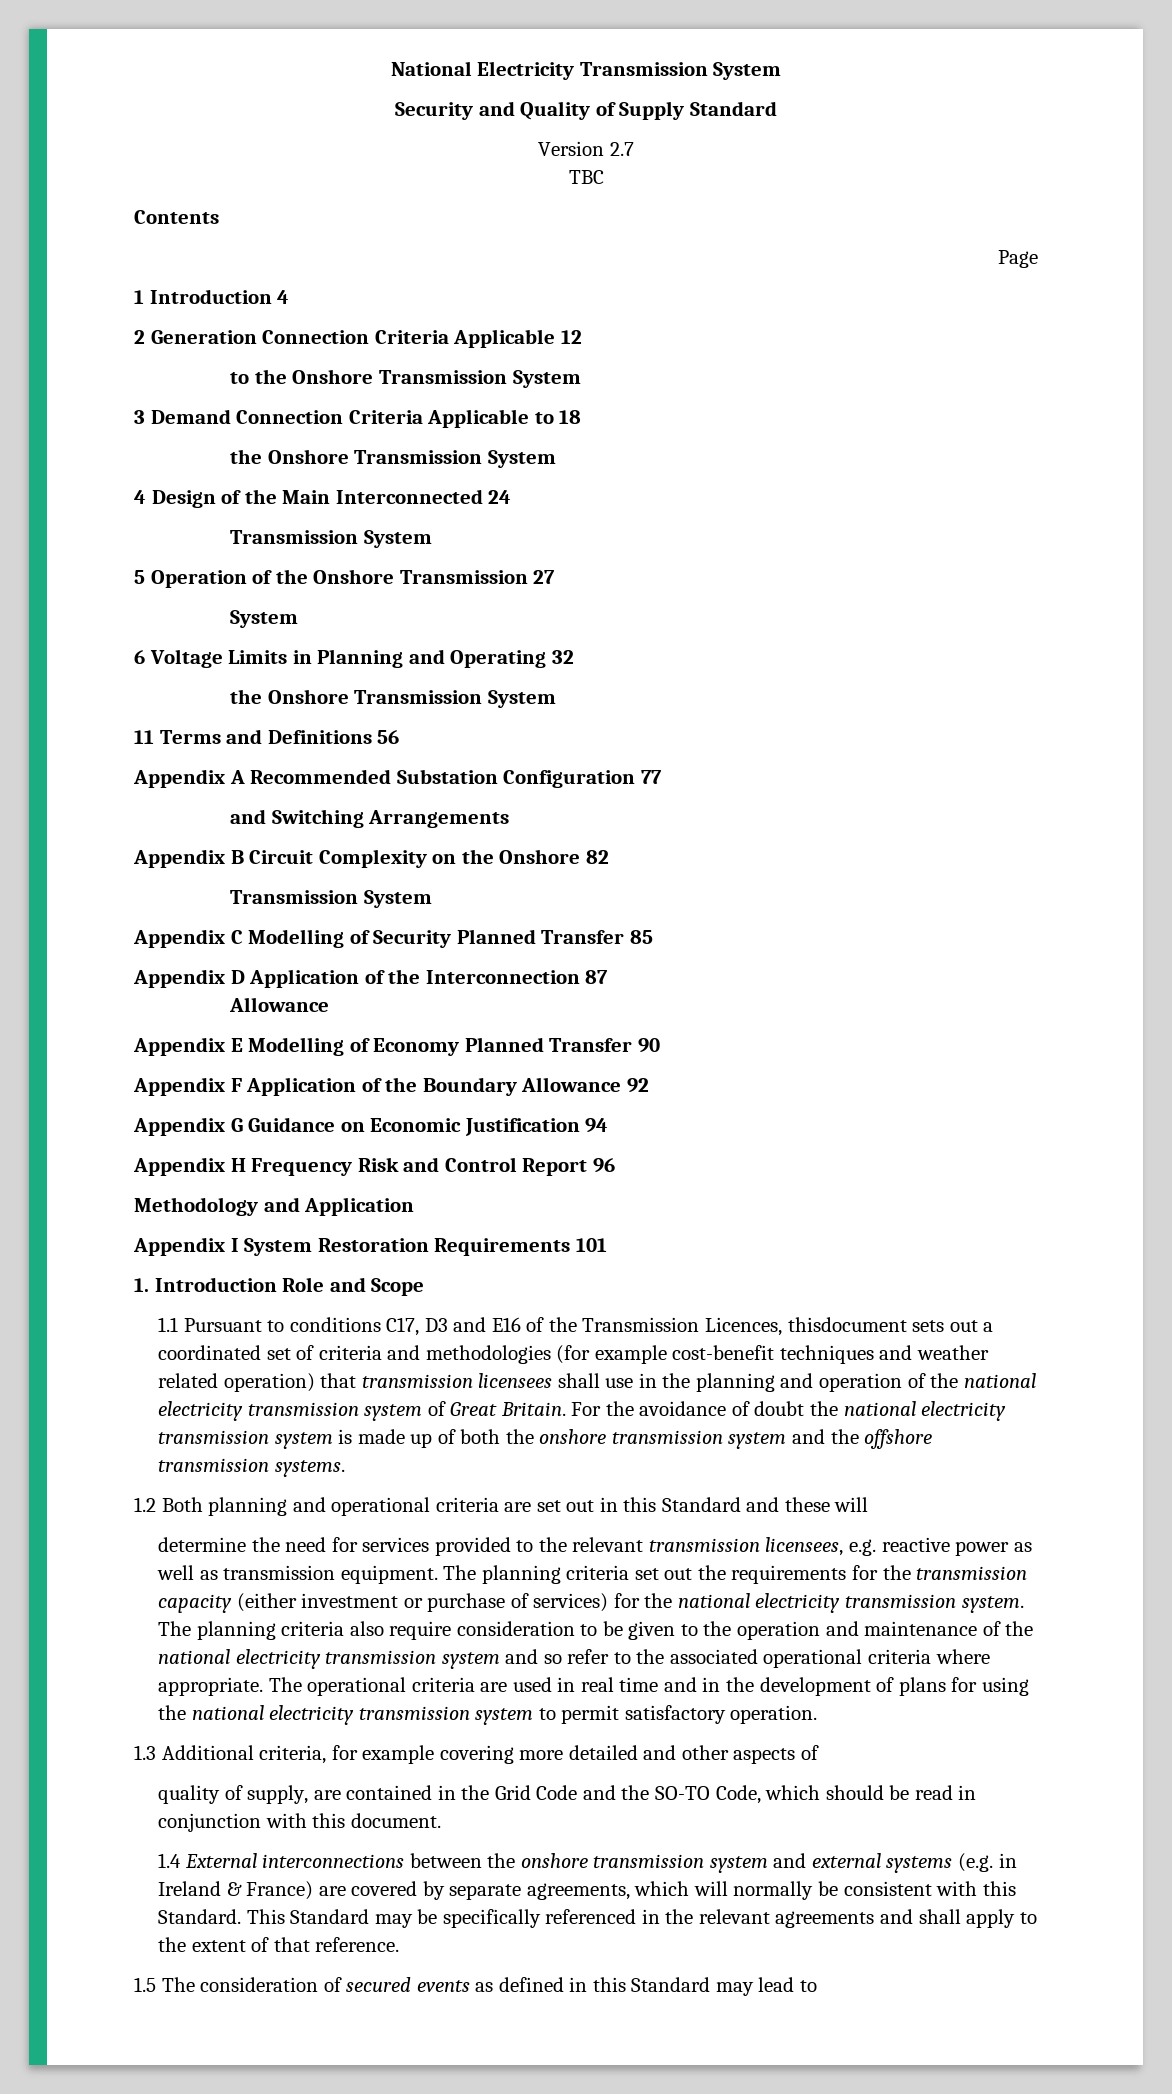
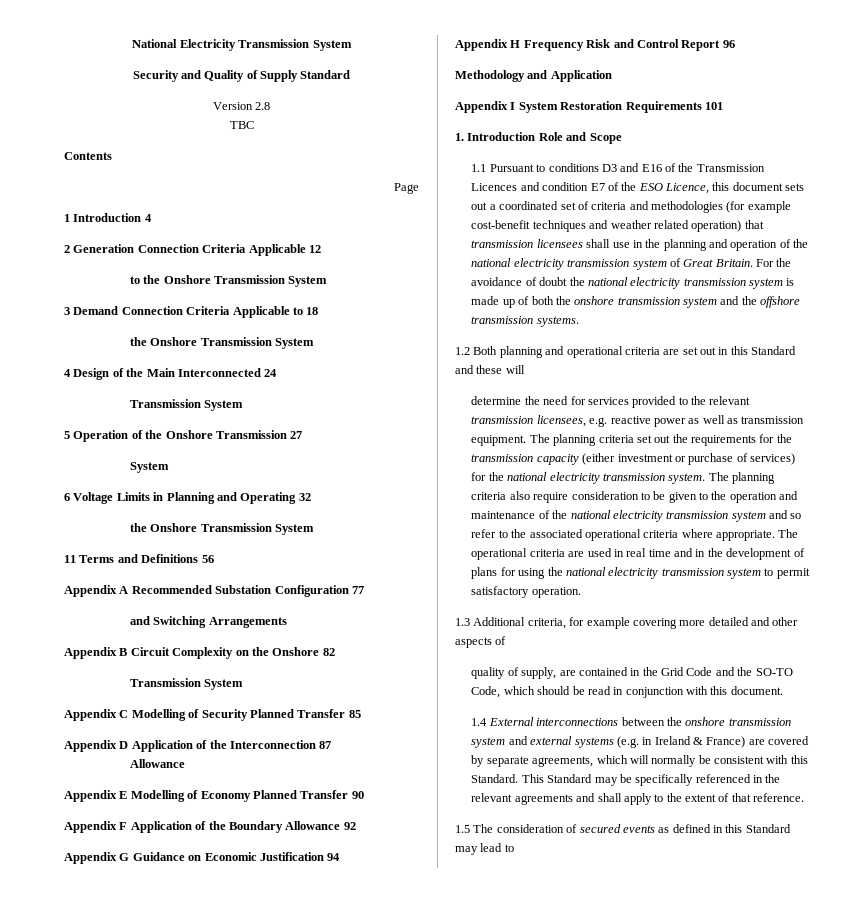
- Version 2.7
+ Version 2.8
- 1.1 Pursuant to conditions C17, D3 and E16 of the Transmission Licences, thisdocument sets out a coordinated set of criteria and methodologies (for example cost-benefit techniques and weather related operation) that transmission licensees shall use in the planning and operation of the national electricity transmission system of Great Britain.
+ 1.1 Pursuant to conditions D3 and E16 of the Transmission Licences and condition E7 of the ESO Licence, this document sets out a coordinated set of criteria and methodologies (for example cost-benefit techniques and weather related operation) that transmission licensees shall use in the planning and operation of the national electricity transmission system of Great Britain.

